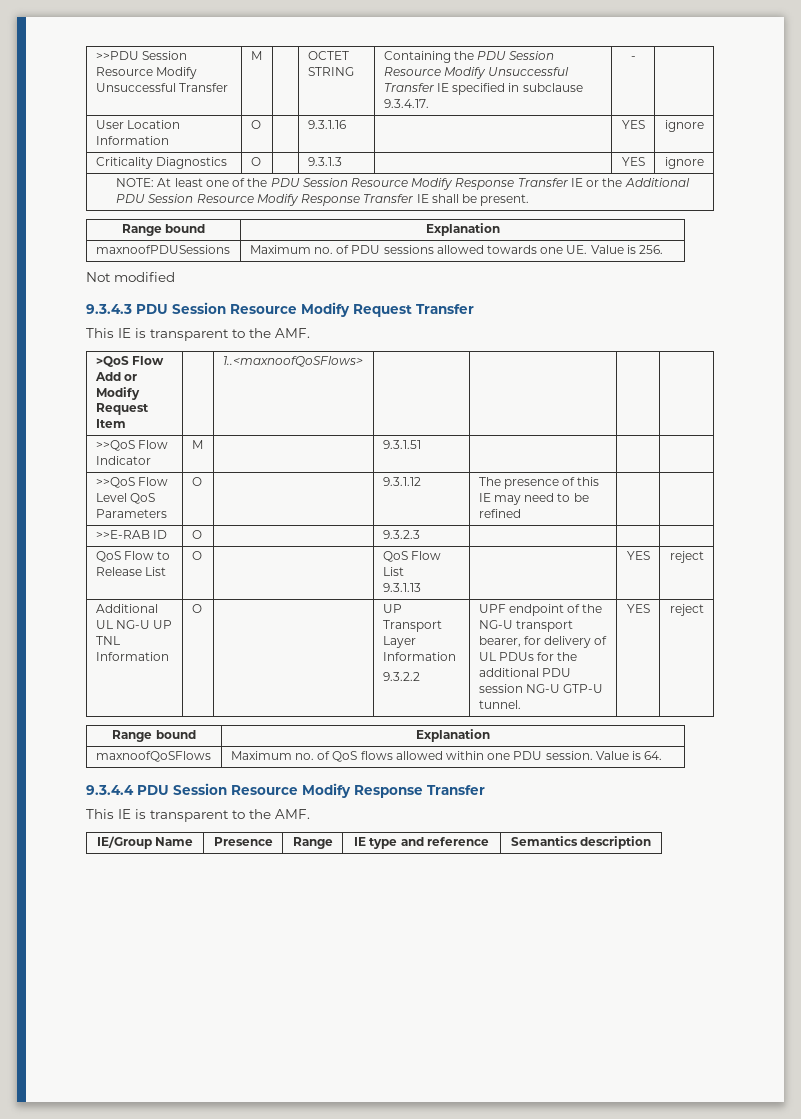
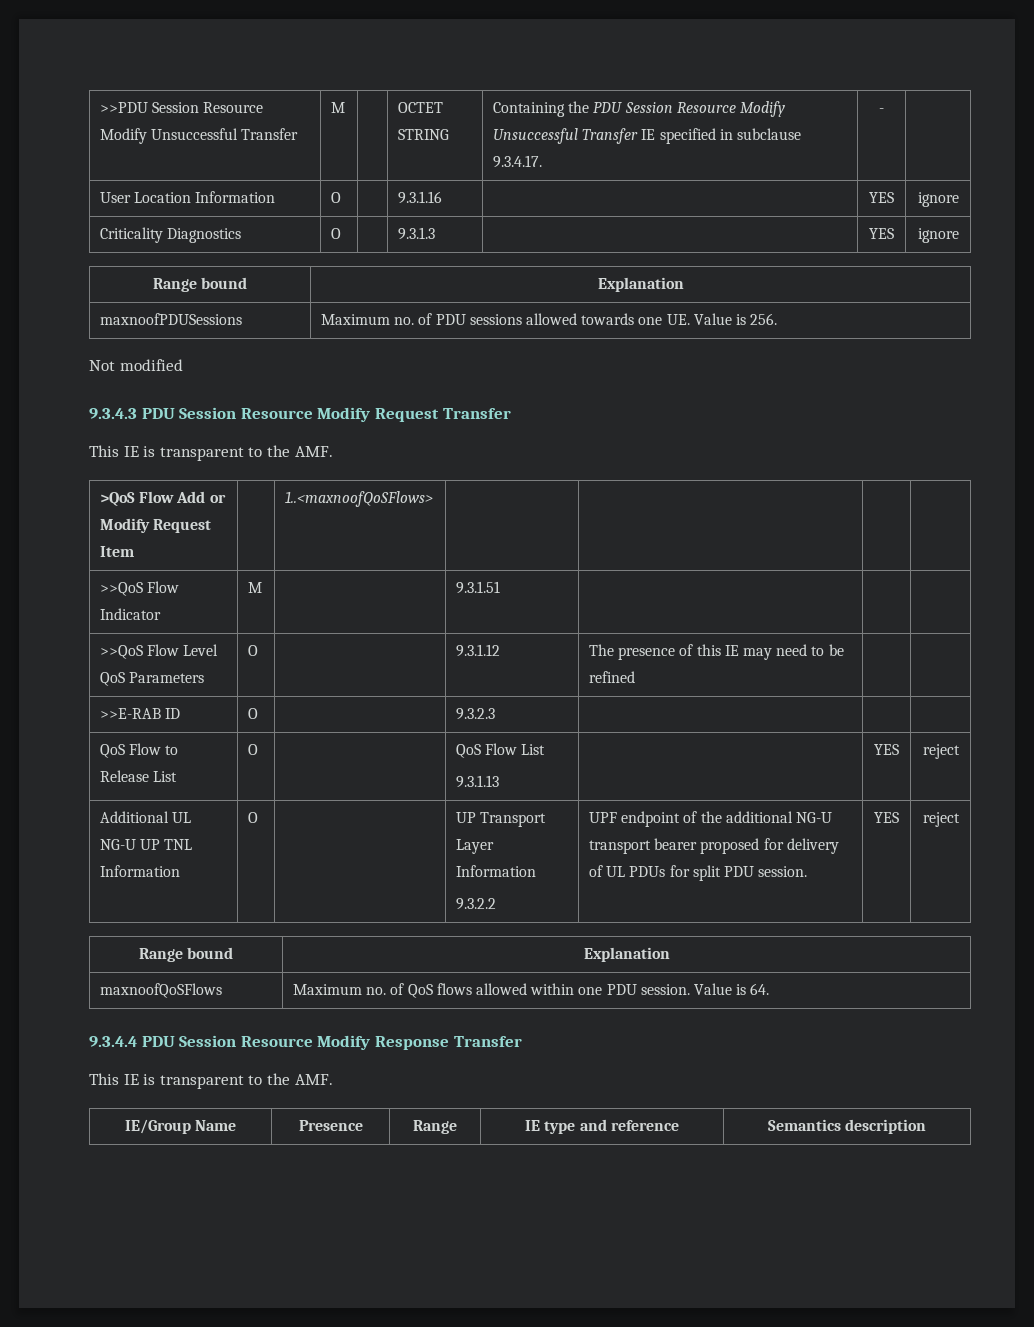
- NOTE: At least one of the PDU Session Resource Modify Response Transfer IE or the Additional PDU Session Resource Modify Response Transfer IE shall be present.
  Additional UL NG-U UP TNL Information | O | | UP Transport Layer Information
- 9.3.2.2 | UPF endpoint of the NG-U transport bearer, for delivery of UL PDUs for the additional PDU session NG-U GTP-U tunnel. | YES | reject
+ 9.3.2.2 | UPF endpoint of the additional NG-U transport bearer proposed for delivery of UL PDUs for split PDU session. | YES | reject

